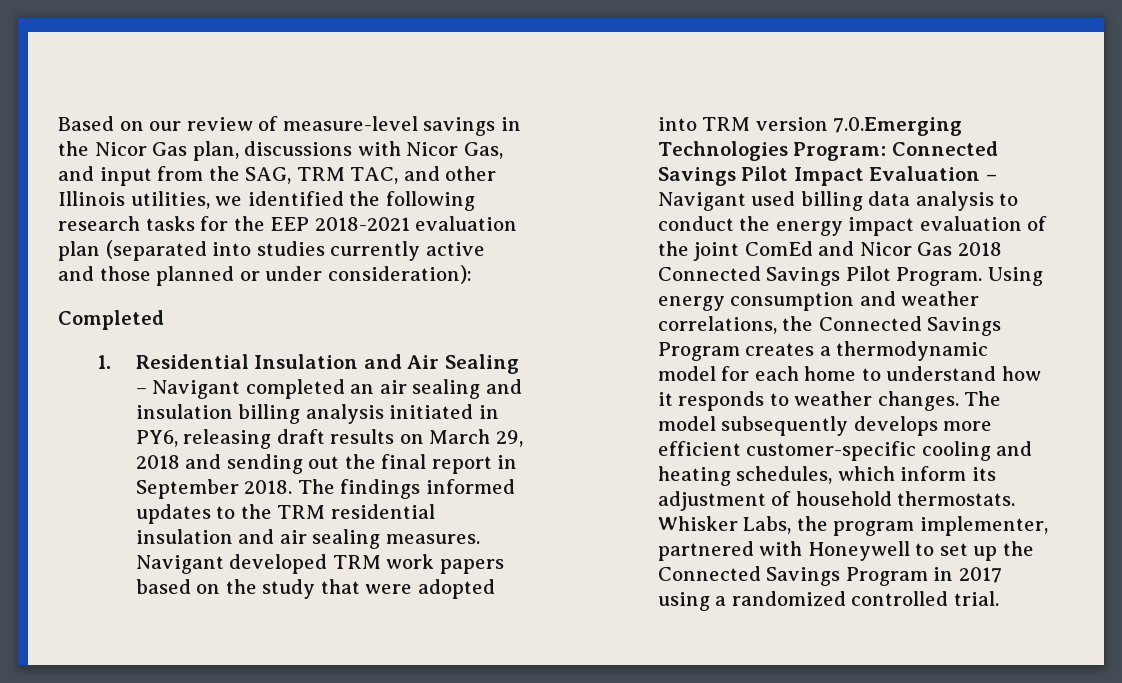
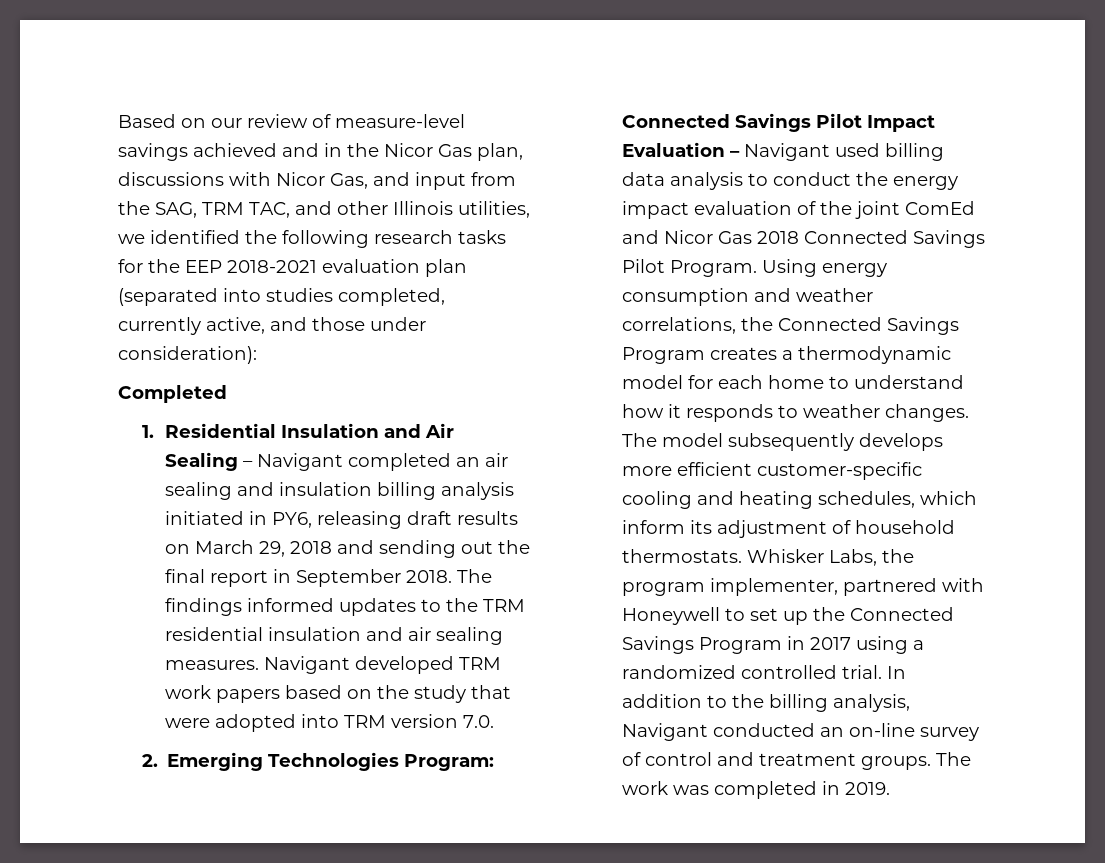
- Based on our review of measure-level savings in the Nicor Gas plan, discussions with Nicor Gas, and input from the SAG, TRM TAC, and other Illinois utilities, we identified the following research tasks for the EEP 2018-2021 evaluation plan (separated into studies currently active and those planned or under consideration):
+ Based on our review of measure-level savings achieved and in the Nicor Gas plan, discussions with Nicor Gas, and input from the SAG, TRM TAC, and other Illinois utilities, we identified the following research tasks for the EEP 2018-2021 evaluation plan (separated into studies completed, currently active, and those under consideration):
- Navigant developed TRM work papers based on the study that were adopted into TRM version 7.0.Emerging Technologies Program: Connected Savings Pilot Impact Evaluation – Navigant used billing data analysis to conduct the energy impact evaluation of the joint ComEd and Nicor Gas 2018 Connected Savings Pilot Program.
+ Navigant developed TRM work papers based on the study that were adopted into TRM version 7.0.
+ 2. Emerging Technologies Program: Connected Savings Pilot Impact Evaluation – Navigant used billing data analysis to conduct the energy impact evaluation of the joint ComEd and Nicor Gas 2018 Connected Savings Pilot Program.
+ In addition to the billing analysis, Navigant conducted an on-line survey of control and treatment groups. The work was completed in 2019.

